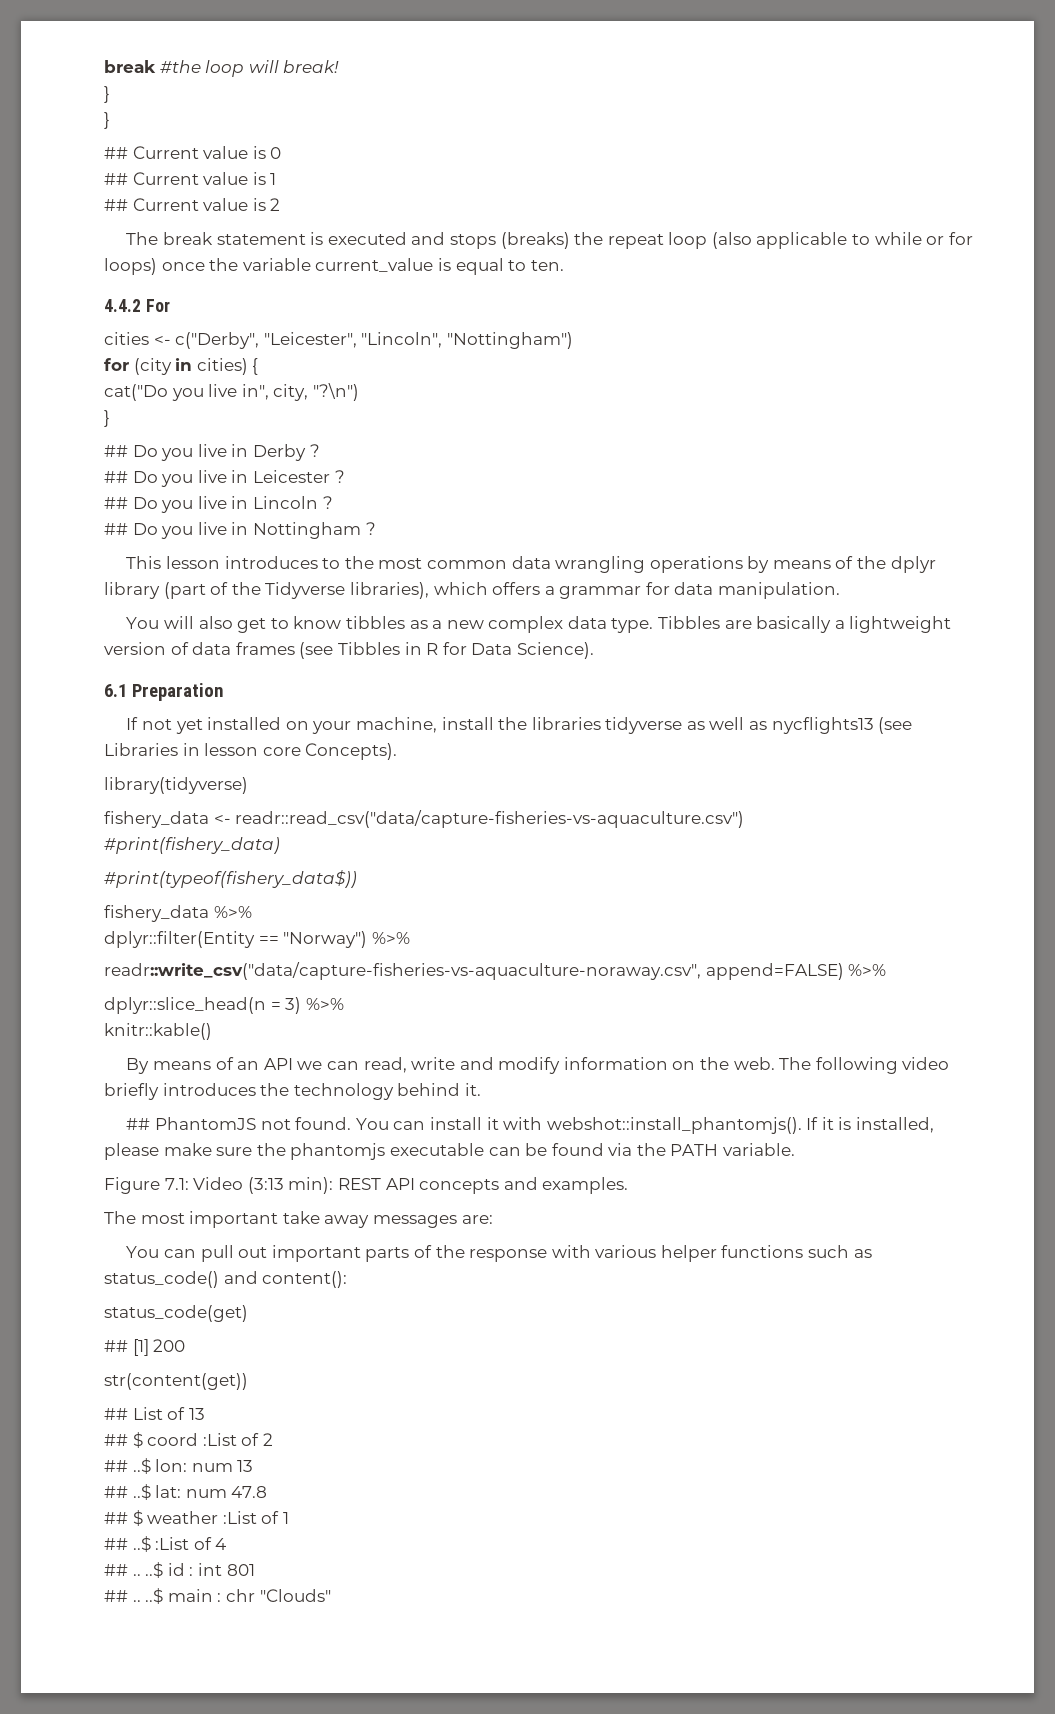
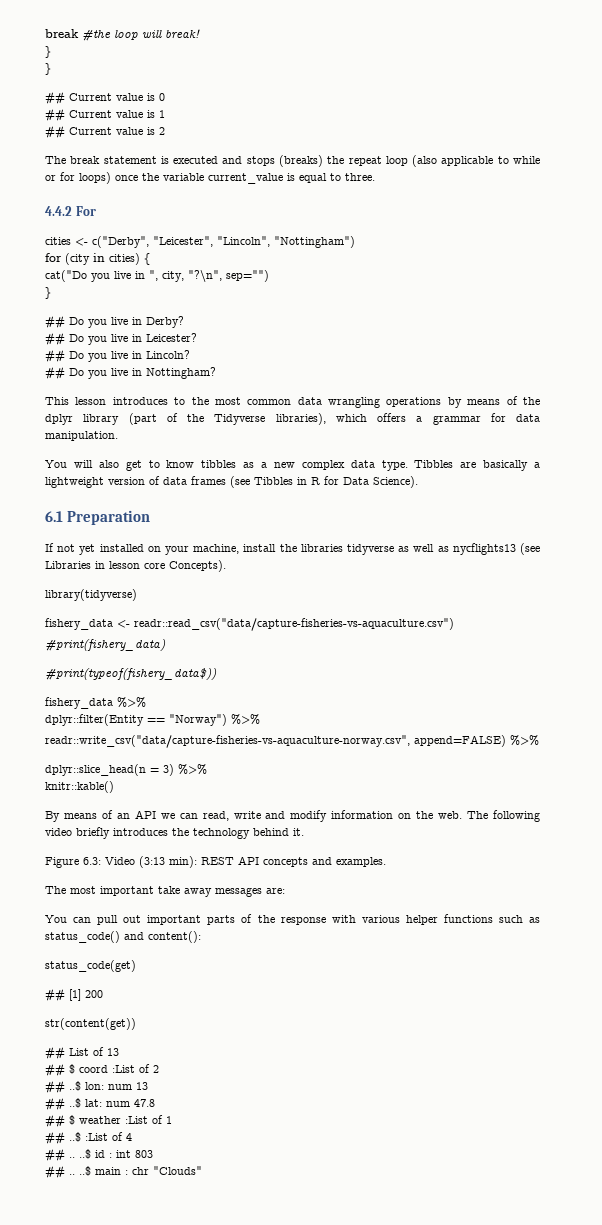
- The break statement is executed and stops (breaks) the repeat loop (also applicable to while or for loops) once the variable current_value is equal to ten.
+ The break statement is executed and stops (breaks) the repeat loop (also applicable to while or for loops) once the variable current_value is equal to three.
- cat("Do you live in", city, "?\n")
+ cat("Do you live in ", city, "?\n", sep="")
- ## Do you live in Derby ?
- ## Do you live in Leicester ?
- ## Do you live in Lincoln ?
- ## Do you live in Nottingham ?
+ ## Do you live in Derby?
+ ## Do you live in Leicester?
+ ## Do you live in Lincoln?
+ ## Do you live in Nottingham?
- readr::write_csv("data/capture-fisheries-vs-aquaculture-noraway.csv", append=FALSE) %>%
+ readr::write_csv("data/capture-fisheries-vs-aquaculture-norway.csv", append=FALSE) %>%
- ## PhantomJS not found. You can install it with webshot::install_phantomjs(). If it is installed, please make sure the phantomjs executable can be found via the PATH variable.
- Figure 7.1: Video (3:13 min): REST API concepts and examples.
+ Figure 6.3: Video (3:13 min): REST API concepts and examples.
- ## .. ..$ id : int 801
+ ## .. ..$ id : int 803

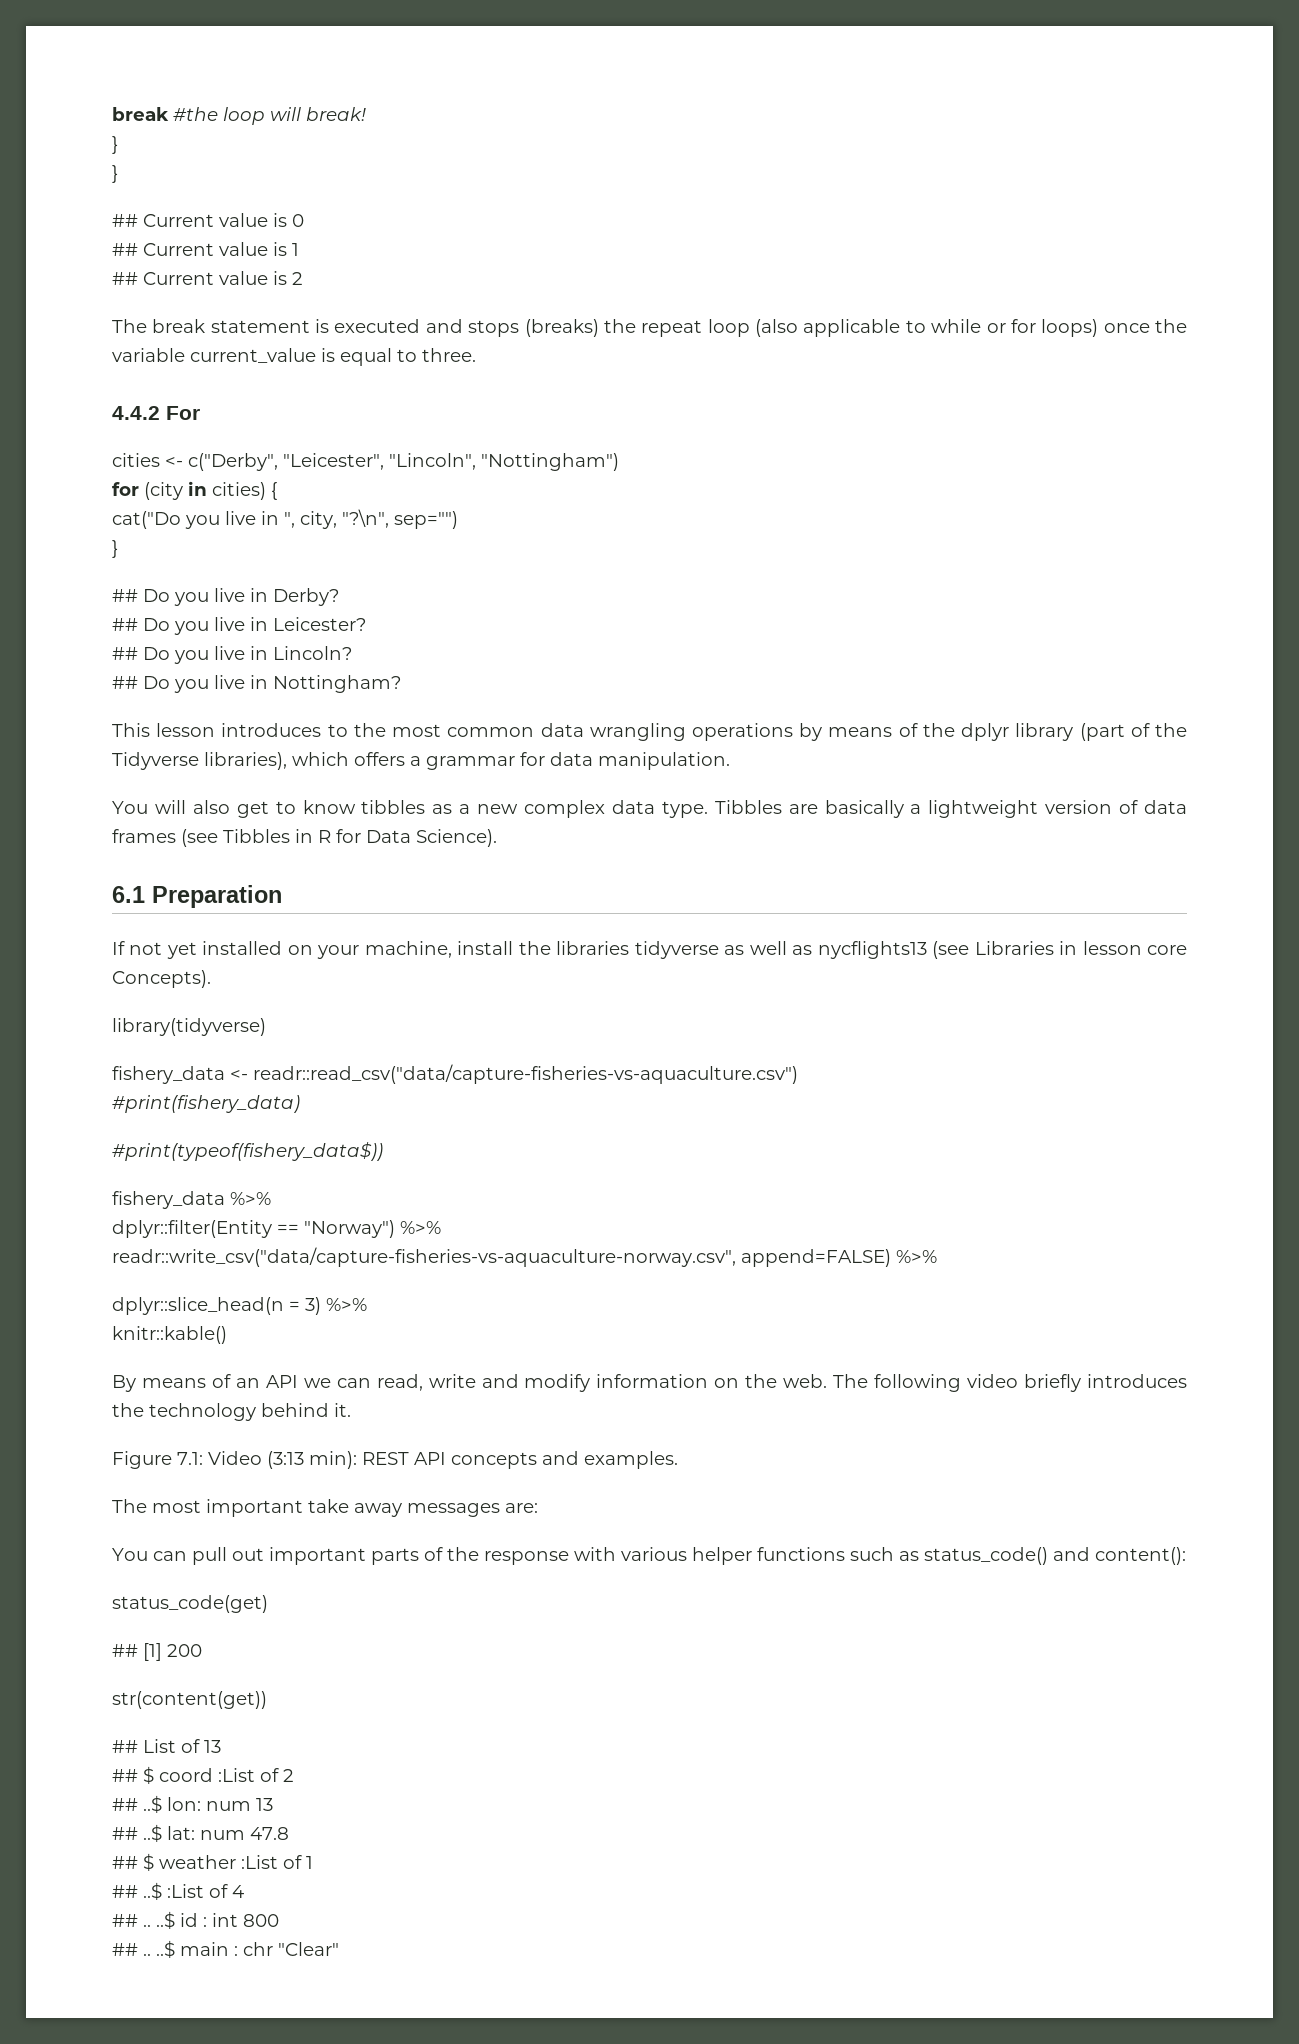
- Figure 6.3: Video (3:13 min): REST API concepts and examples.
+ Figure 7.1: Video (3:13 min): REST API concepts and examples.
- ## .. ..$ id : int 803
+ ## .. ..$ id : int 800
- ## .. ..$ main : chr "Clouds"
+ ## .. ..$ main : chr "Clear"

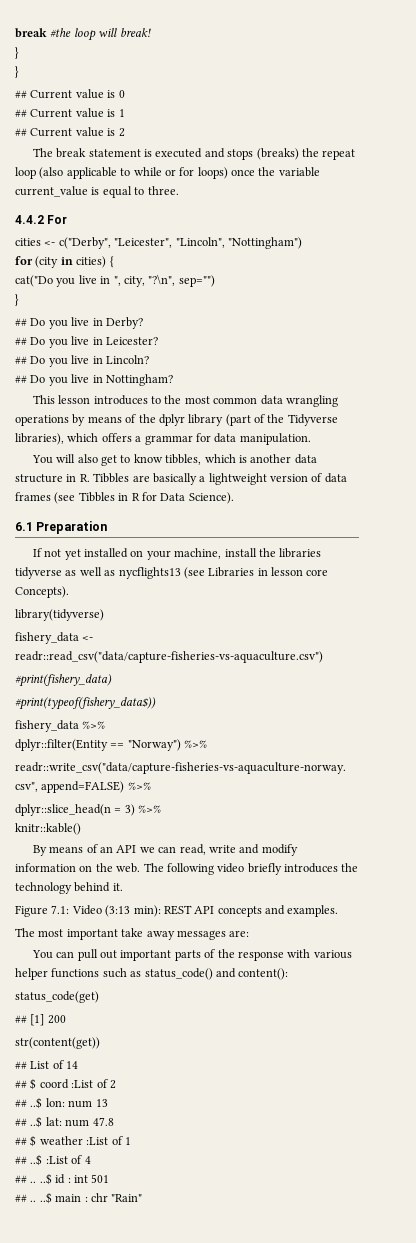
- You will also get to know tibbles as a new complex data type. Tibbles are basically a lightweight version of data frames (see Tibbles in R for Data Science).
+ You will also get to know tibbles, which is another data structure in R. Tibbles are basically a lightweight version of data frames (see Tibbles in R for Data Science).
- ## List of 13
+ ## List of 14
- ## .. ..$ id : int 800
+ ## .. ..$ id : int 501
- ## .. ..$ main : chr "Clear"
+ ## .. ..$ main : chr "Rain"

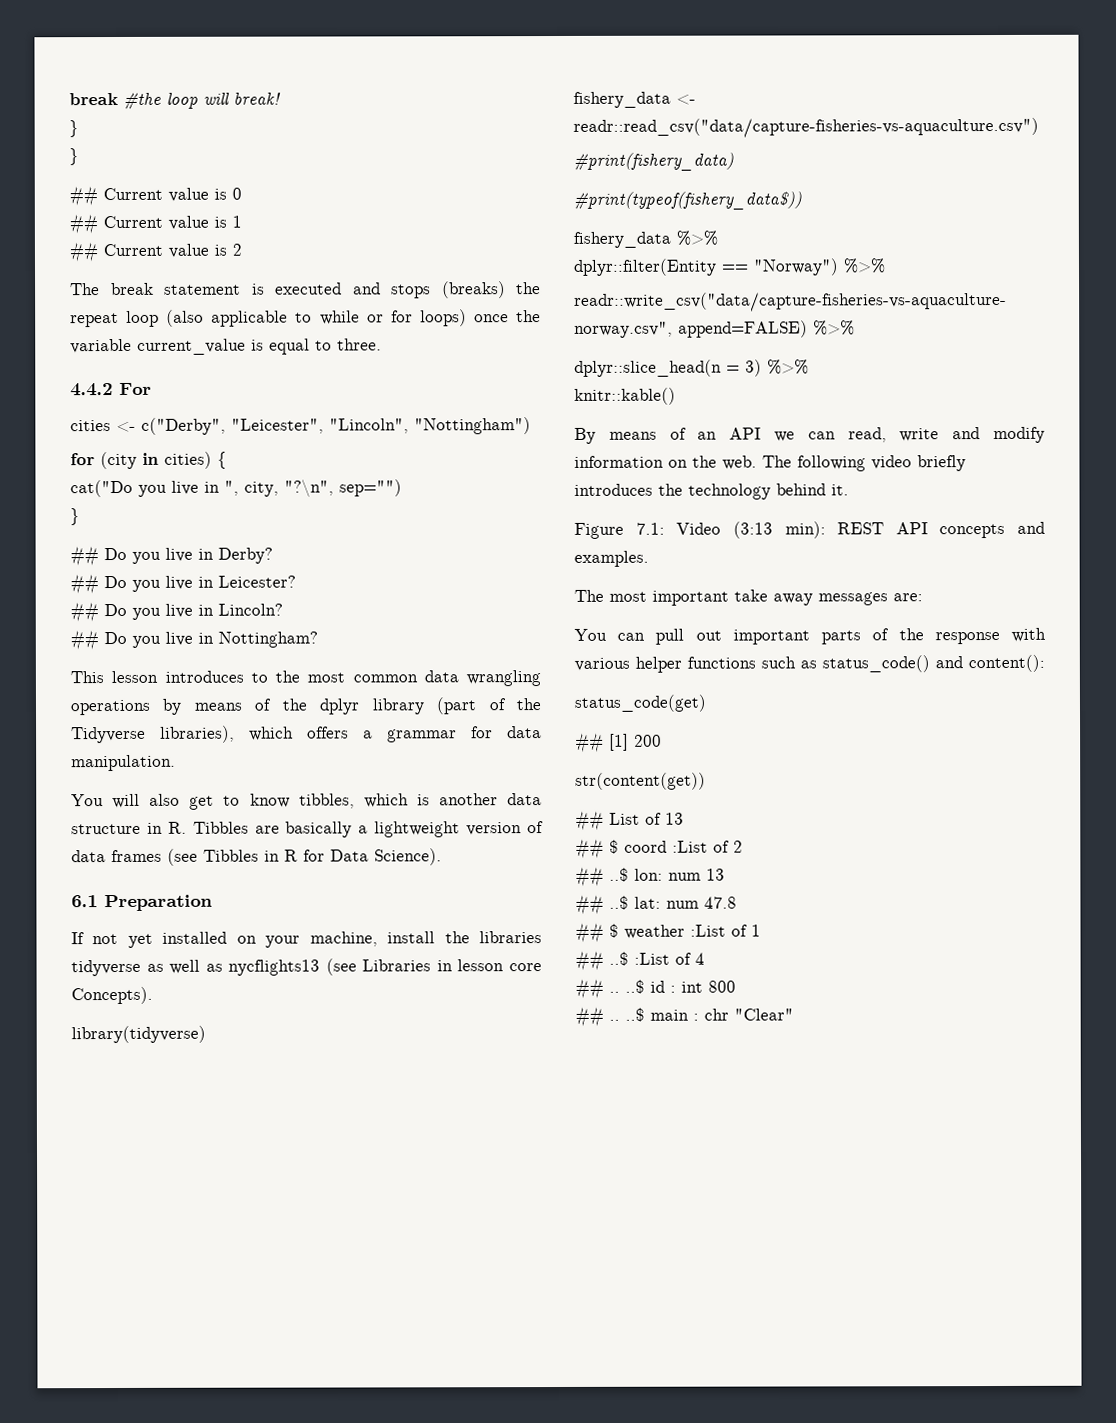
- ## List of 14
+ ## List of 13
- ## .. ..$ id : int 501
+ ## .. ..$ id : int 800
- ## .. ..$ main : chr "Rain"
+ ## .. ..$ main : chr "Clear"

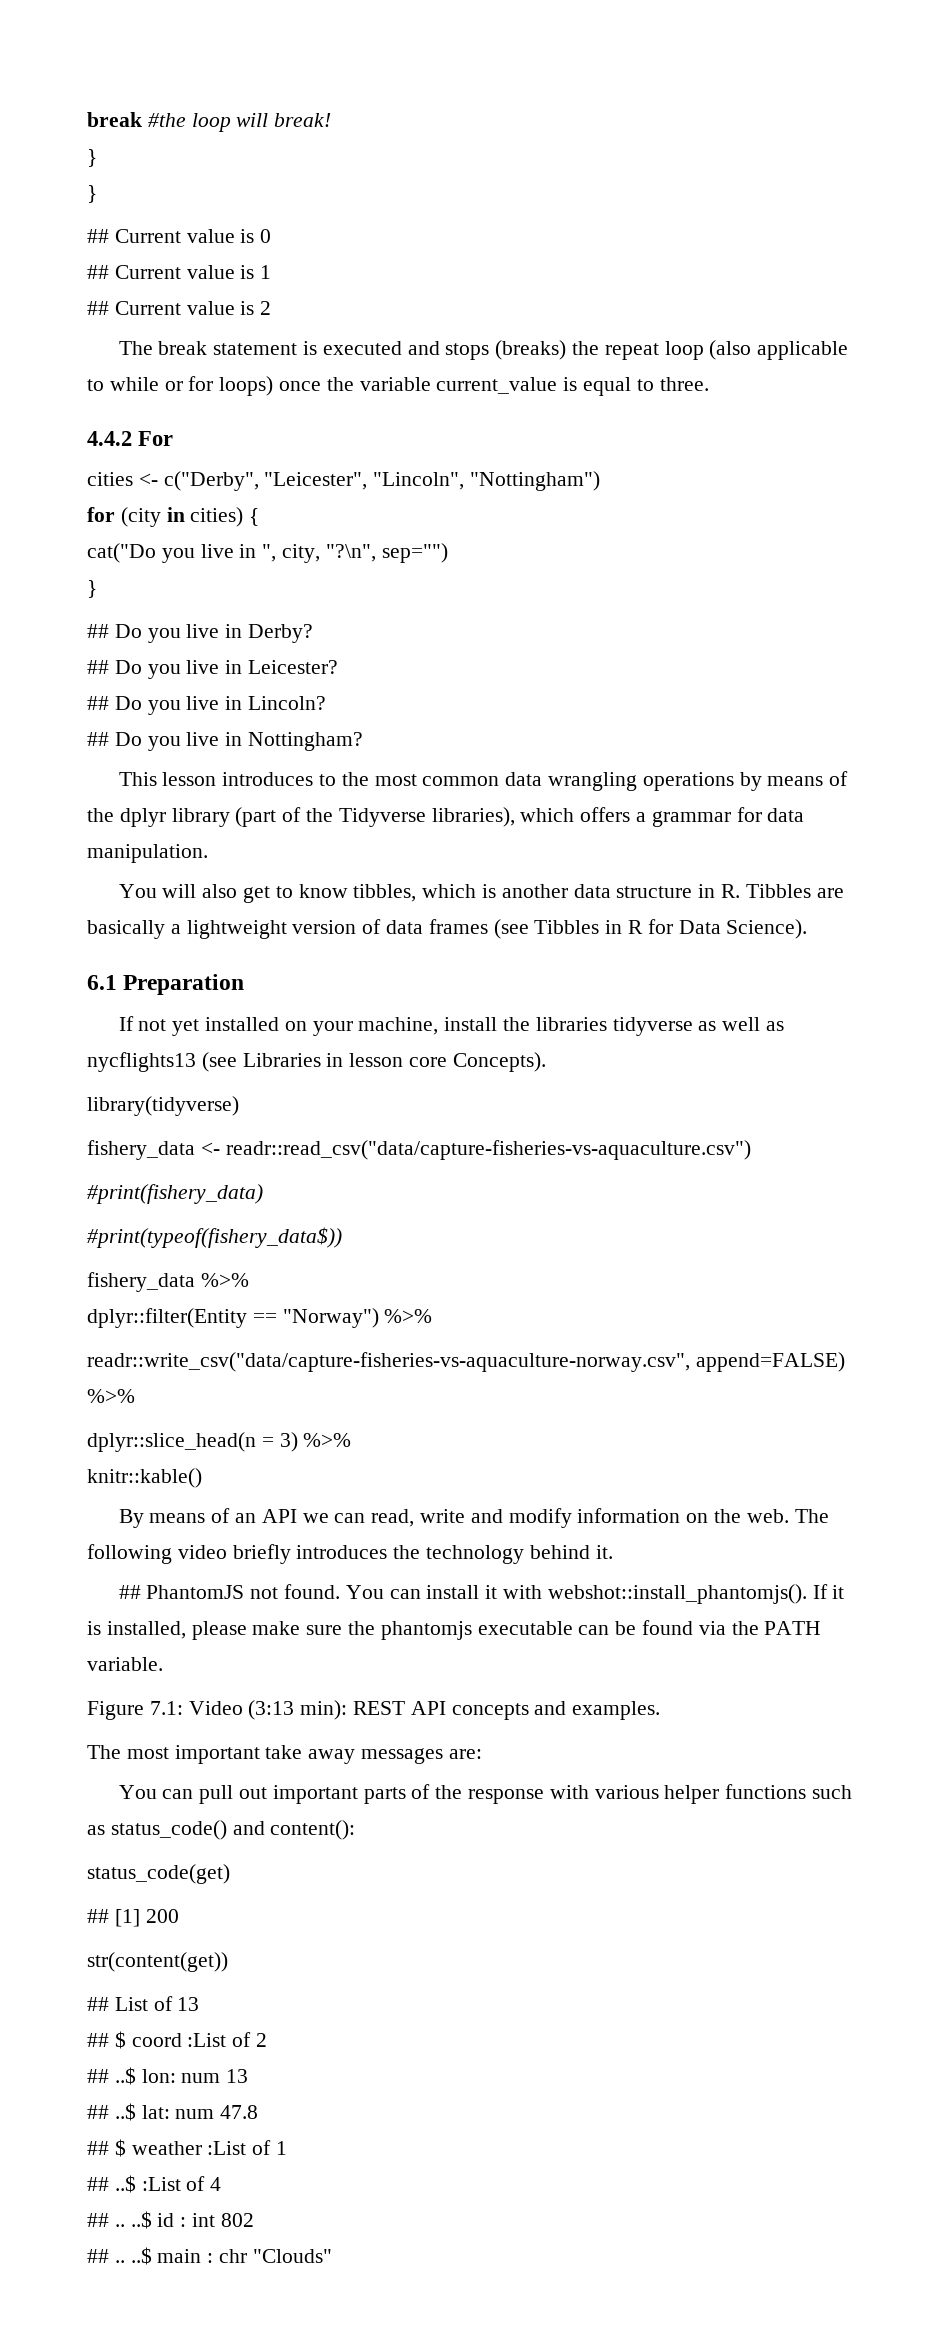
+ ## PhantomJS not found. You can install it with webshot::install_phantomjs(). If it is installed, please make sure the phantomjs executable can be found via the PATH variable.
- ## .. ..$ id : int 800
+ ## .. ..$ id : int 802
- ## .. ..$ main : chr "Clear"
+ ## .. ..$ main : chr "Clouds"

